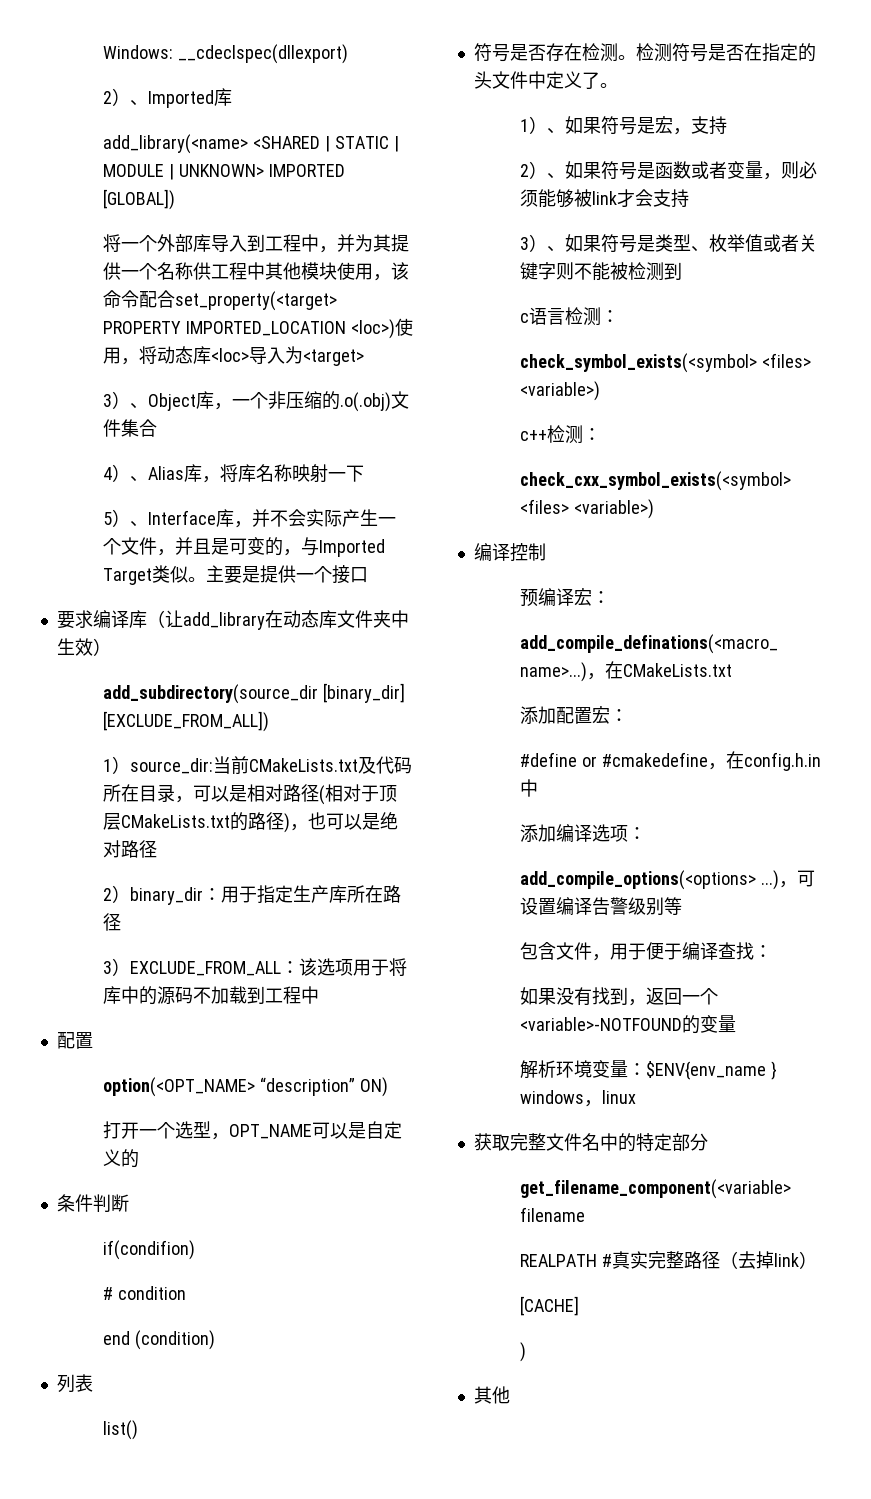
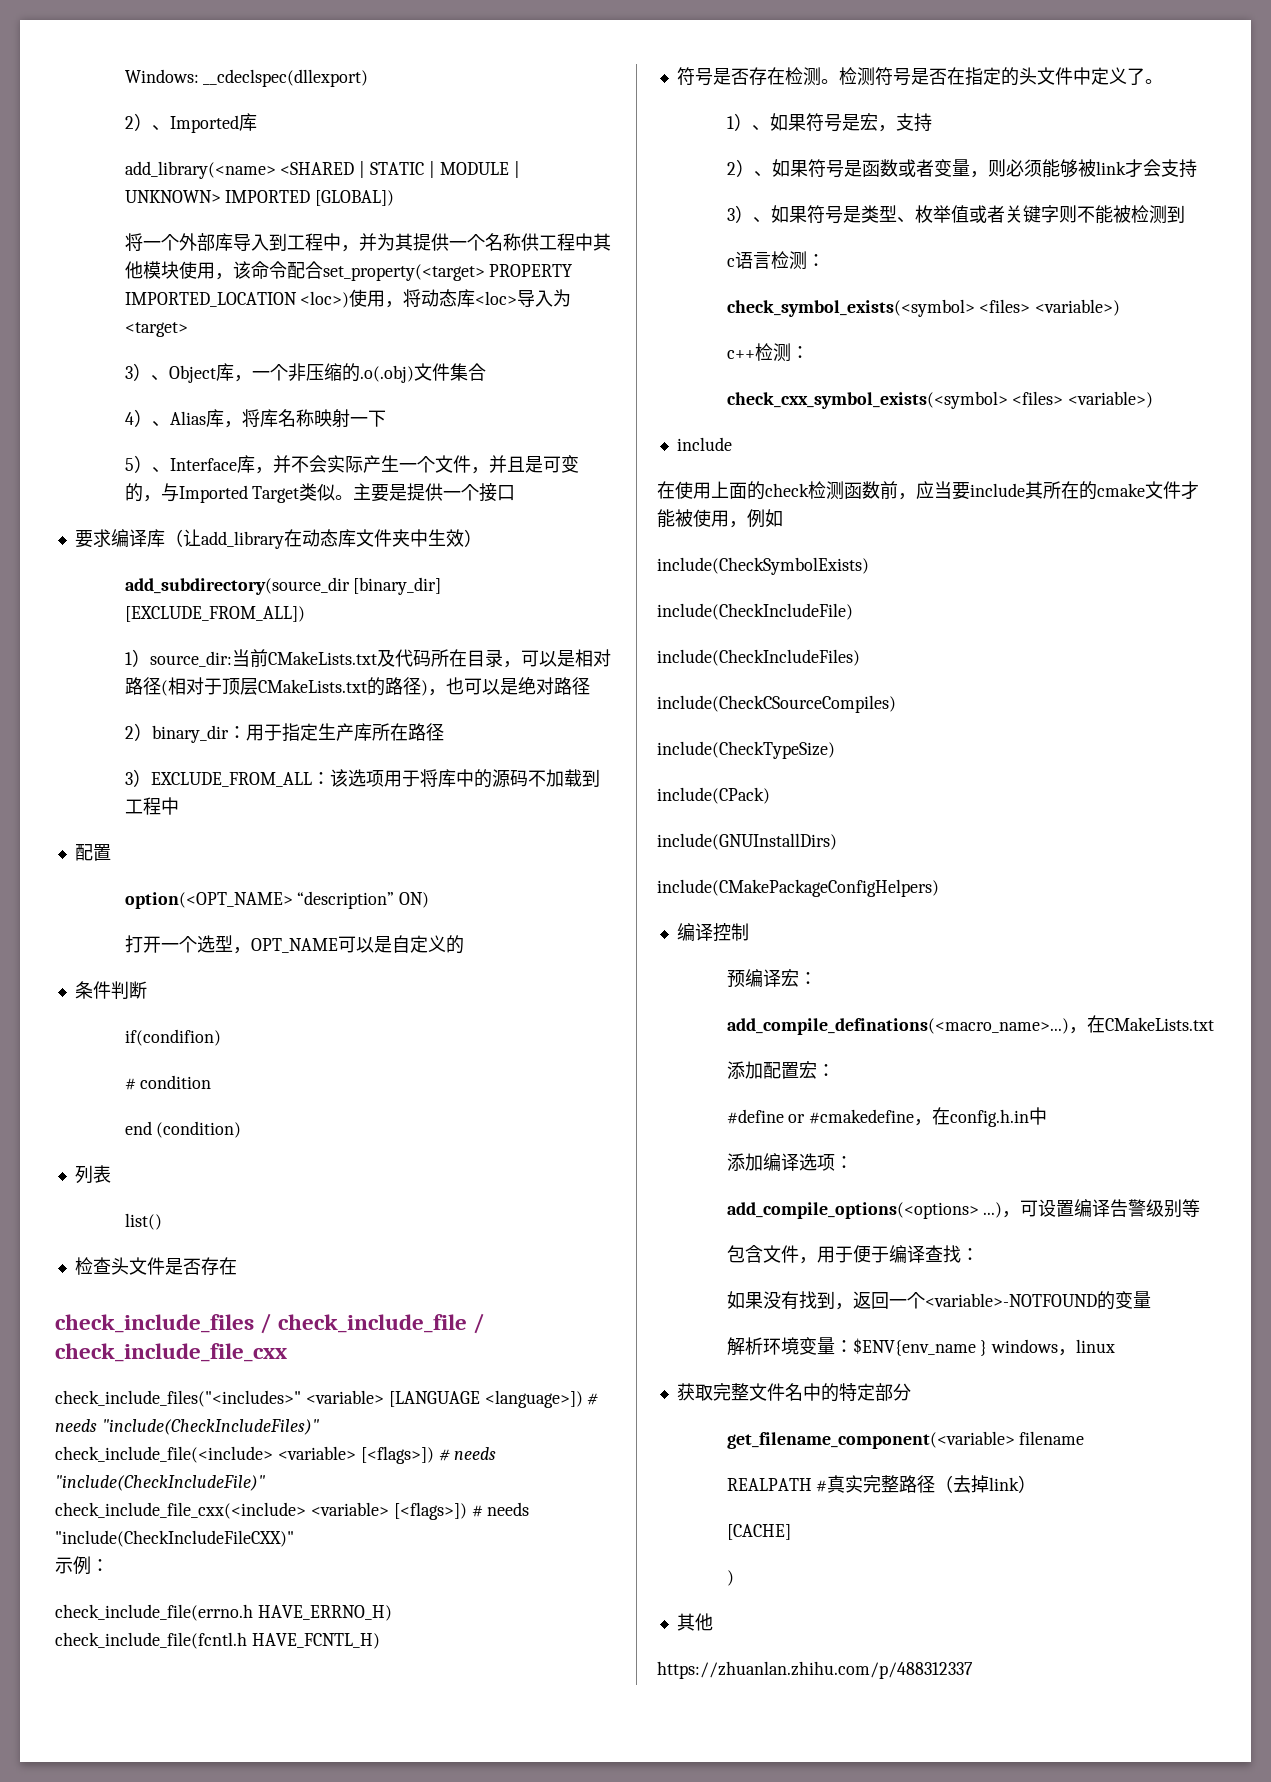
+ 检查头文件是否存在
+ check_include_files / check_include_file / check_include_file_cxx
+ check_include_files("<includes>" <variable> [LANGUAGE <language>]) # needs "include(CheckIncludeFiles)"
+ check_include_file(<include> <variable> [<flags>]) # needs "include(CheckIncludeFile)"
+ check_include_file_cxx(<include> <variable> [<flags>]) # needs "include(CheckIncludeFileCXX)"
+ 示例：
+ check_include_file(errno.h HAVE_ERRNO_H)
+ check_include_file(fcntl.h HAVE_FCNTL_H)
  check_cxx_symbol_exists(<symbol> <files> <variable>)
+ include
+ 在使用上面的check检测函数前，应当要include其所在的cmake文件才能被使用，例如
+ include(CheckSymbolExists)
+ include(CheckIncludeFile)
+ include(CheckIncludeFiles)
+ include(CheckCSourceCompiles)
+ include(CheckTypeSize)
+ include(CPack)
+ include(GNUInstallDirs)
+ include(CMakePackageConfigHelpers)
+ https://zhuanlan.zhihu.com/p/488312337

